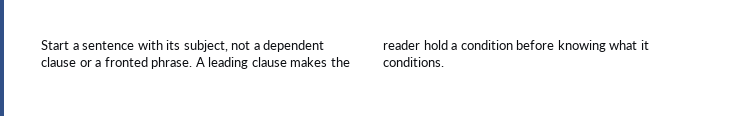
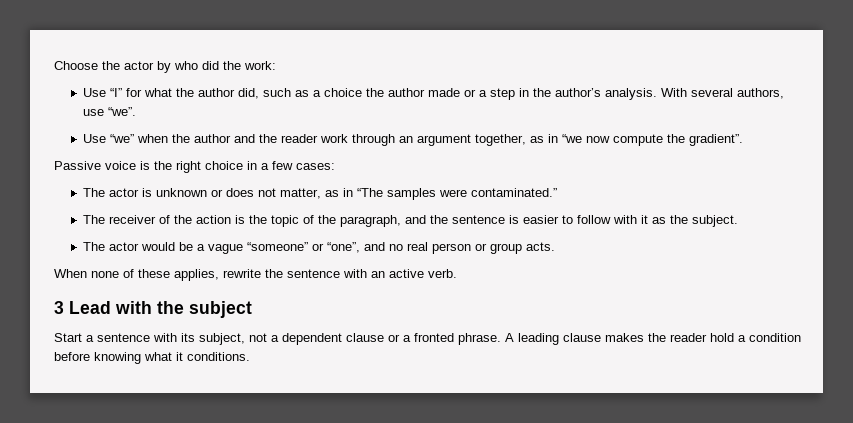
+ Choose the actor by who did the work:
+ Use “I” for what the author did, such as a choice the author made or a step in the author’s analysis. With several authors, use “we”.
+ Use “we” when the author and the reader work through an argument together, as in “we now compute the gradient”.
+ Passive voice is the right choice in a few cases:
+ The actor is unknown or does not matter, as in “The samples were contaminated.”
+ The receiver of the action is the topic of the paragraph, and the sentence is easier to follow with it as the subject.
+ The actor would be a vague “someone” or “one”, and no real person or group acts.
+ When none of these applies, rewrite the sentence with an active verb.
+ 3 Lead with the subject

